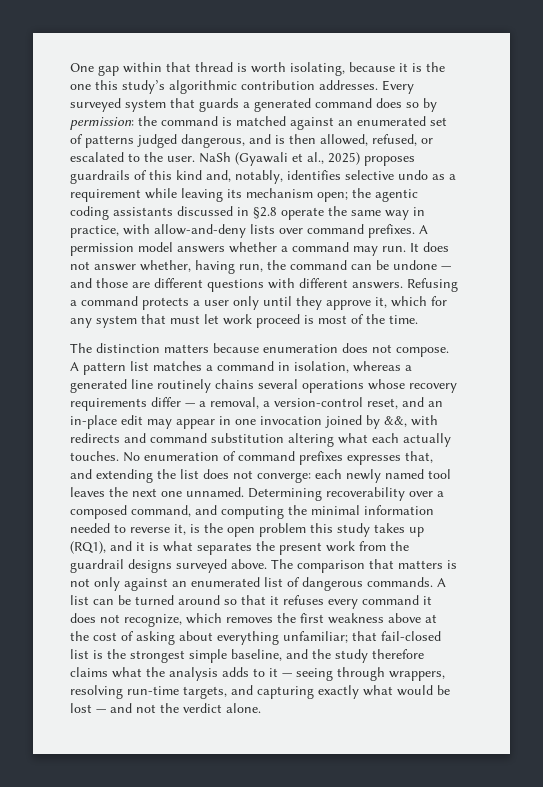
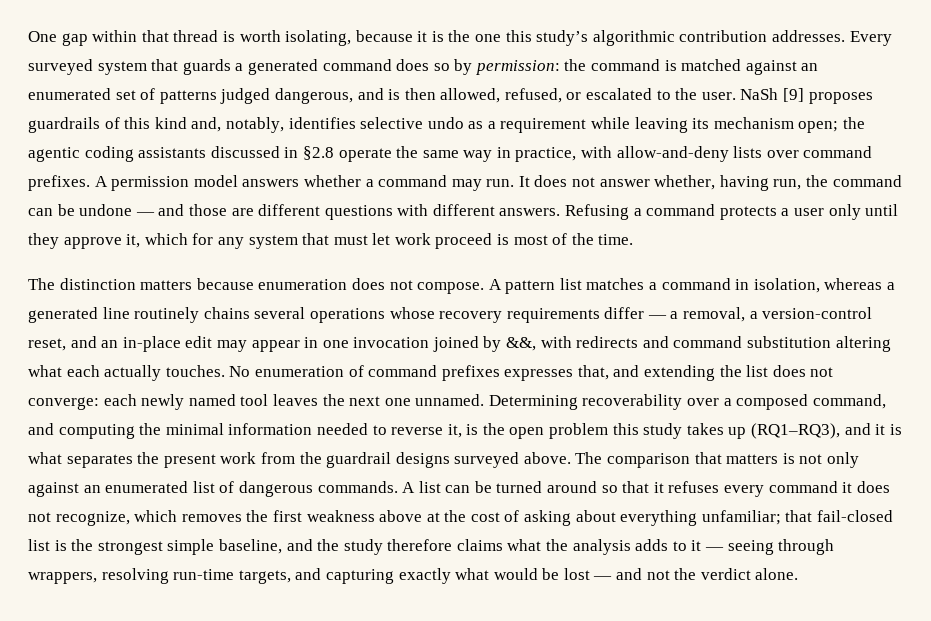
- NaSh (Gyawali et al., 2025) proposes guardrails of this kind and, notably, identifies selective undo as a requirement while leaving its mechanism open; the agentic coding assistants discussed in §2.8 operate the same way in practice, with allow-and-deny lists over command prefixes.
+ NaSh [9] proposes guardrails of this kind and, notably, identifies selective undo as a requirement while leaving its mechanism open; the agentic coding assistants discussed in §2.8 operate the same way in practice, with allow-and-deny lists over command prefixes.
- Determining recoverability over a composed command, and computing the minimal information needed to reverse it, is the open problem this study takes up (RQ1), and it is what separates the present work from the guardrail designs surveyed above.
+ Determining recoverability over a composed command, and computing the minimal information needed to reverse it, is the open problem this study takes up (RQ1–RQ3), and it is what separates the present work from the guardrail designs surveyed above.

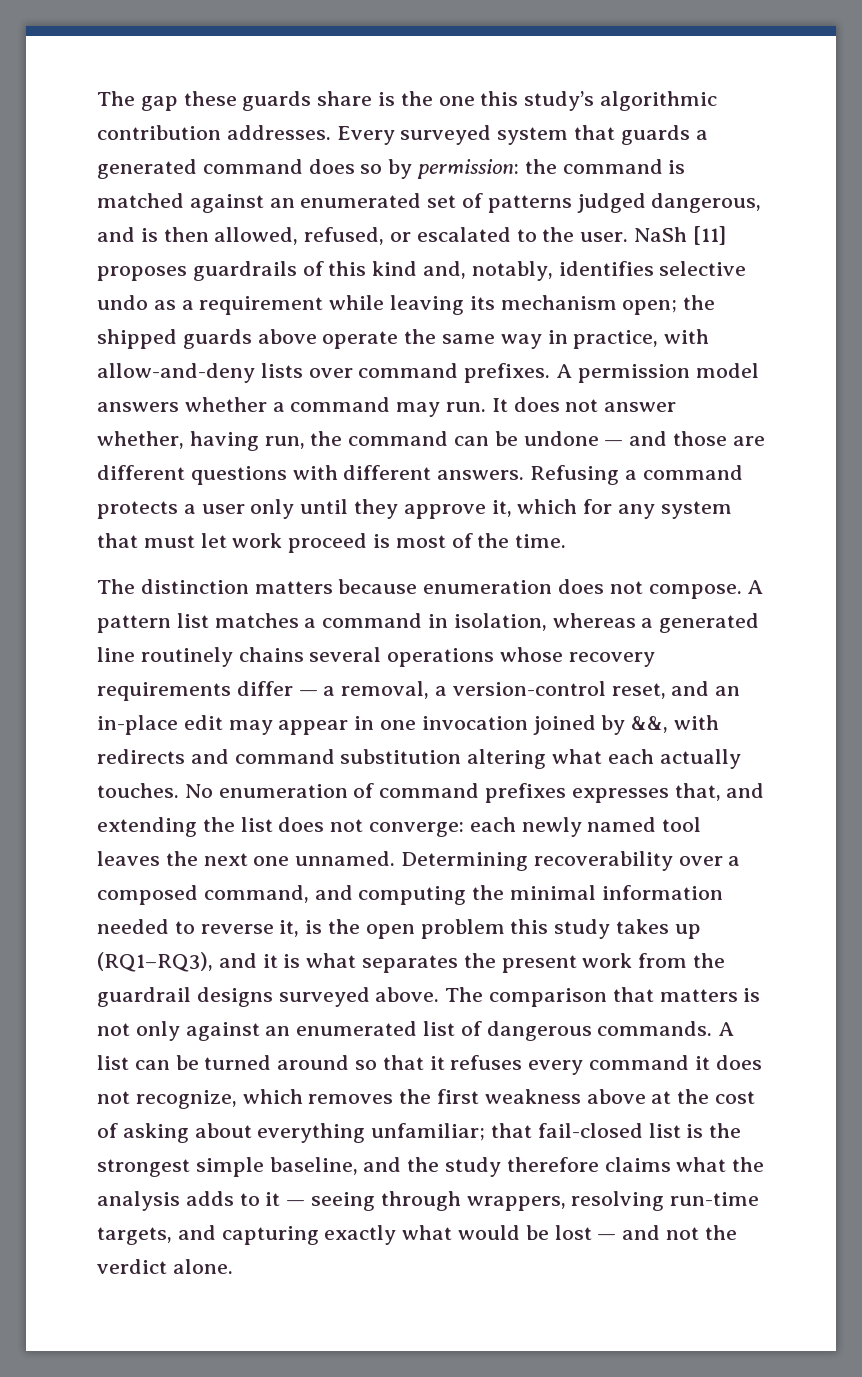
- One gap within that thread is worth isolating, because it is the one this study’s algorithmic contribution addresses.
+ The gap these guards share is the one this study’s algorithmic contribution addresses.
- NaSh [9] proposes guardrails of this kind and, notably, identifies selective undo as a requirement while leaving its mechanism open; the agentic coding assistants discussed in §2.8 operate the same way in practice, with allow-and-deny lists over command prefixes.
+ NaSh [11] proposes guardrails of this kind and, notably, identifies selective undo as a requirement while leaving its mechanism open; the shipped guards above operate the same way in practice, with allow-and-deny lists over command prefixes.

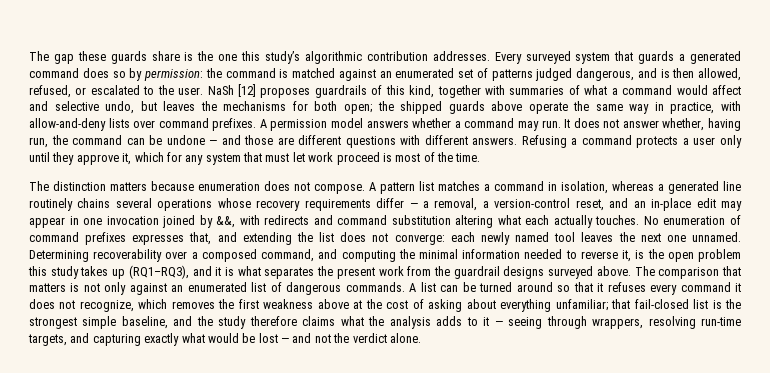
- NaSh [11] proposes guardrails of this kind and, notably, identifies selective undo as a requirement while leaving its mechanism open; the shipped guards above operate the same way in practice, with allow-and-deny lists over command prefixes.
+ NaSh [12] proposes guardrails of this kind, together with summaries of what a command would affect and selective undo, but leaves the mechanisms for both open; the shipped guards above operate the same way in practice, with allow-and-deny lists over command prefixes.

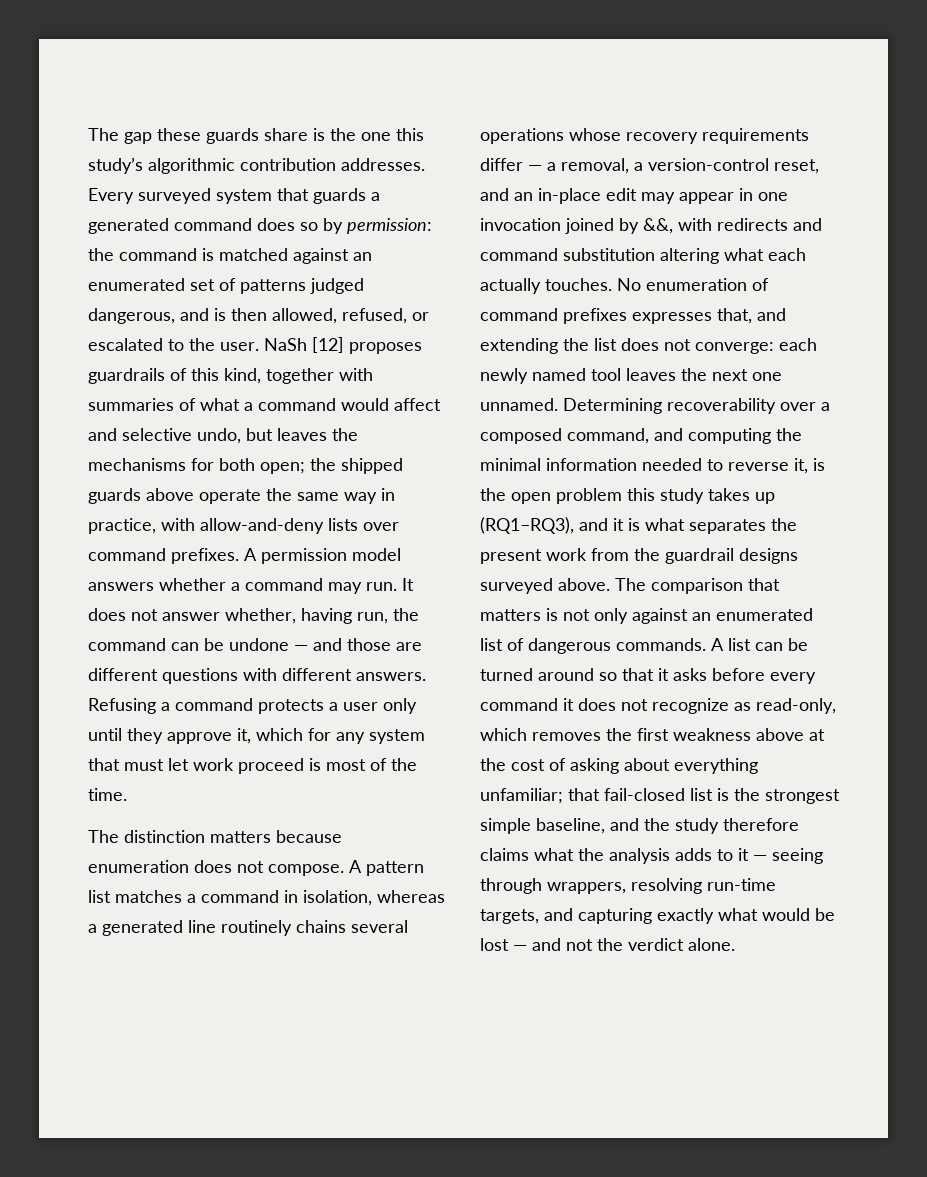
- A list can be turned around so that it refuses every command it does not recognize, which removes the first weakness above at the cost of asking about everything unfamiliar;
+ A list can be turned around so that it asks before every command it does not recognize as read-only, which removes the first weakness above at the cost of asking about everything unfamiliar;

